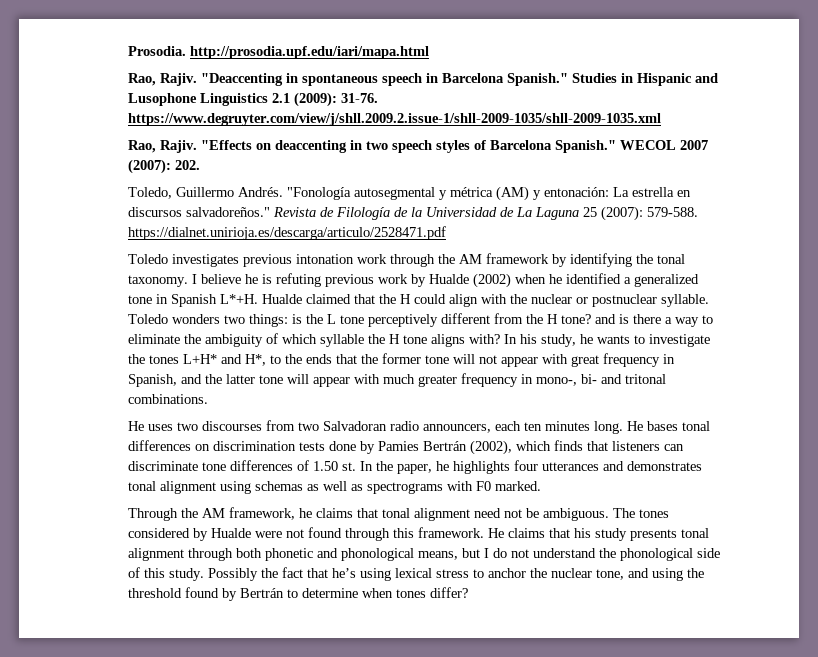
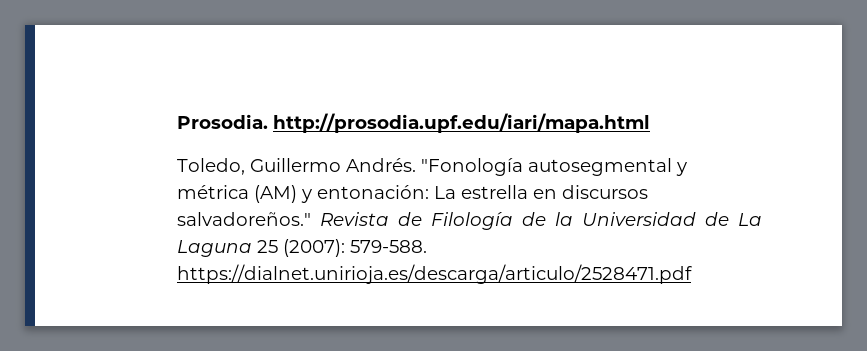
- Rao, Rajiv. "Deaccenting in spontaneous speech in Barcelona Spanish." Studies in Hispanic and Lusophone Linguistics 2.1 (2009): 31-76. https://www.degruyter.com/view/j/shll.2009.2.issue-1/shll-2009-1035/shll-2009-1035.xml
- Rao, Rajiv. "Effects on deaccenting in two speech styles of Barcelona Spanish." WECOL 2007 (2007): 202.
- Toledo investigates previous intonation work through the AM framework by identifying the tonal taxonomy. I believe he is refuting previous work by Hualde (2002) when he identified a generalized tone in Spanish L*+H. Hualde claimed that the H could align with the nuclear or postnuclear syllable. Toledo wonders two things: is the L tone perceptively different from the H tone? and is there a way to eliminate the ambiguity of which syllable the H tone aligns with? In his study, he wants to investigate the tones L+H* and H*, to the ends that the former tone will not appear with great frequency in Spanish, and the latter tone will appear with much greater frequency in mono-, bi- and tritonal combinations.
- He uses two discourses from two Salvadoran radio announcers, each ten minutes long. He bases tonal differences on discrimination tests done by Pamies Bertrán (2002), which finds that listeners can discriminate tone differences of 1.50 st. In the paper, he highlights four utterances and demonstrates tonal alignment using schemas as well as spectrograms with F0 marked.
- Through the AM framework, he claims that tonal alignment need not be ambiguous. The tones considered by Hualde were not found through this framework. He claims that his study presents tonal alignment through both phonetic and phonological means, but I do not understand the phonological side of this study. Possibly the fact that he’s using lexical stress to anchor the nuclear tone, and using the threshold found by Bertrán to determine when tones differ?

